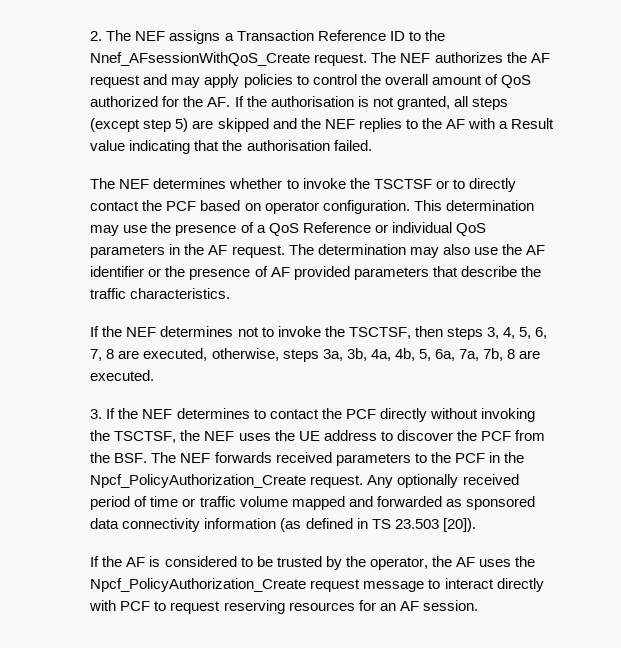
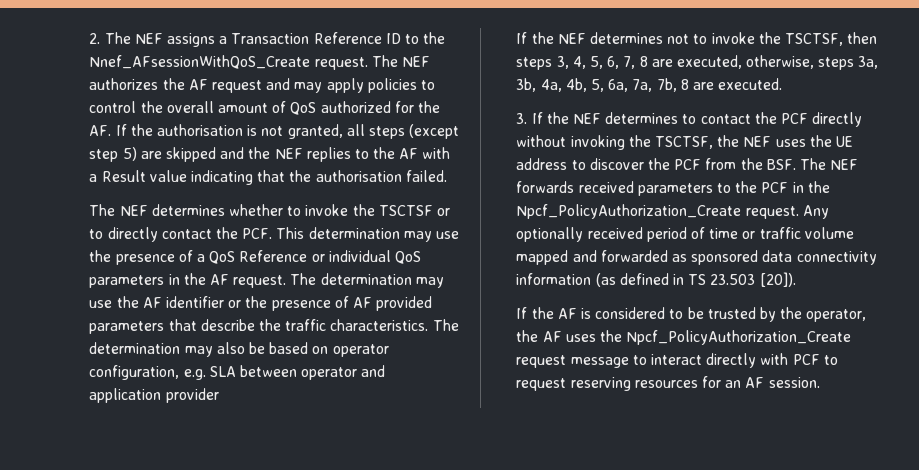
- The NEF determines whether to invoke the TSCTSF or to directly contact the PCF based on operator configuration. This determination may use the presence of a QoS Reference or individual QoS parameters in the AF request.
+ The NEF determines whether to invoke the TSCTSF or to directly contact the PCF. This determination may use the presence of a QoS Reference or individual QoS parameters in the AF request.
- The determination may also use the AF identifier or the presence of AF provided parameters that describe the traffic characteristics.
+ The determination may use the AF identifier or the presence of AF provided parameters that describe the traffic characteristics. The determination may also be based on operator configuration, e.g. SLA between operator and application provider

